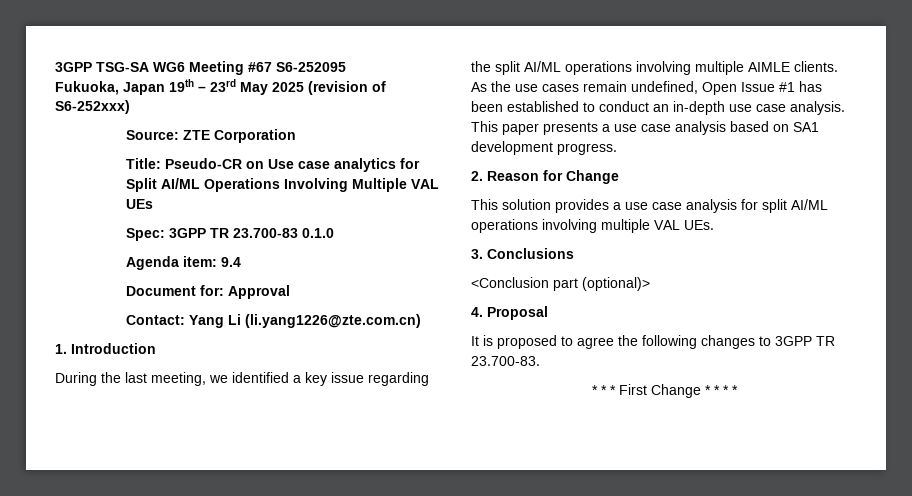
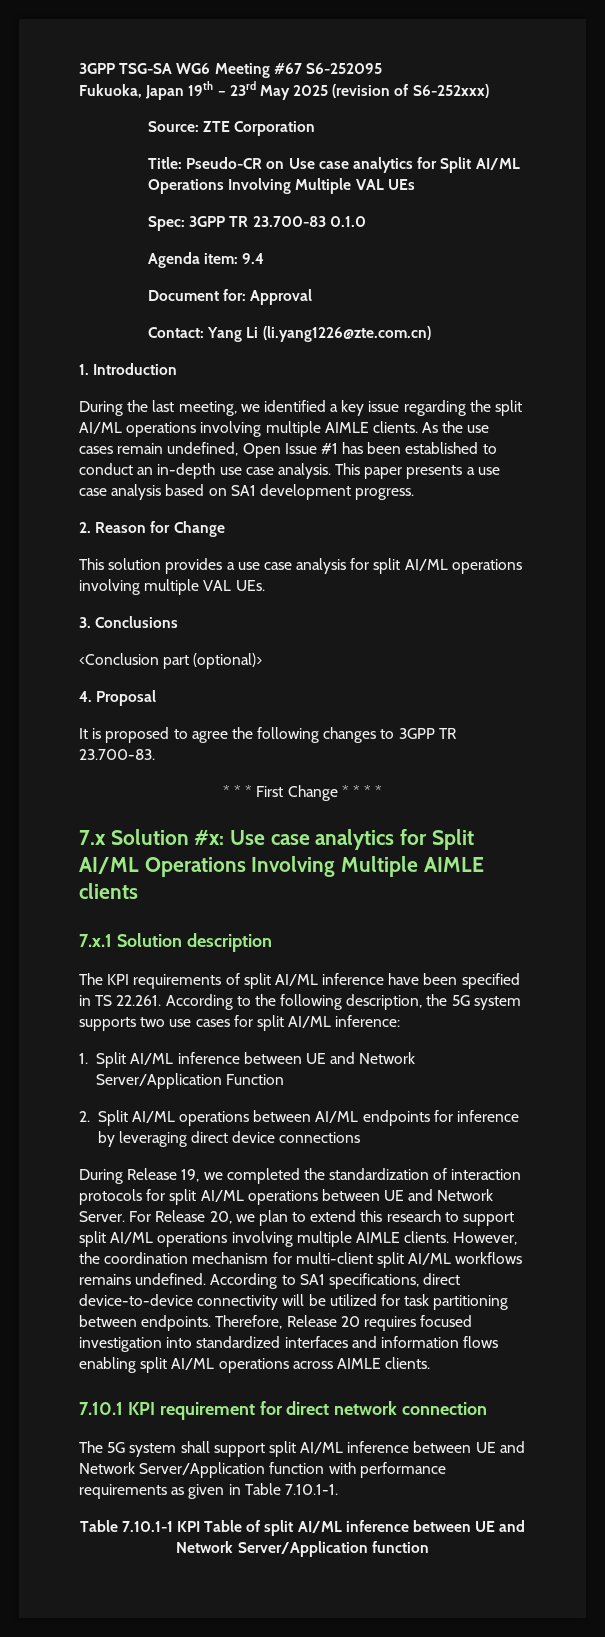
+ 7.x Solution #x: Use case analytics for Split AI/ML Operations Involving Multiple AIMLE clients
+ 7.x.1 Solution description
+ The KPI requirements of split AI/ML inference have been specified in TS 22.261. According to the following description, the 5G system supports two use cases for split AI/ML inference:
+ 1. Split AI/ML inference between UE and Network Server/Application Function
+ 2. Split AI/ML operations between AI/ML endpoints for inference by leveraging direct device connections
+ During Release 19, we completed the standardization of interaction protocols for split AI/ML operations between UE and Network Server. For Release 20, we plan to extend this research to support split AI/ML operations involving multiple AIMLE clients. However, the coordination mechanism for multi-client split AI/ML workflows remains undefined. According to SA1 specifications, direct device-to-device connectivity will be utilized for task partitioning between endpoints. Therefore, Release 20 requires focused investigation into standardized interfaces and information flows enabling split AI/ML operations across AIMLE clients.
+ 7.10.1 KPI requirement for direct network connection
+ The 5G system shall support split AI/ML inference between UE and Network Server/Application function with performance requirements as given in Table 7.10.1-1.
+ Table 7.10.1-1 KPI Table of split AI/ML inference between UE and Network Server/Application function

